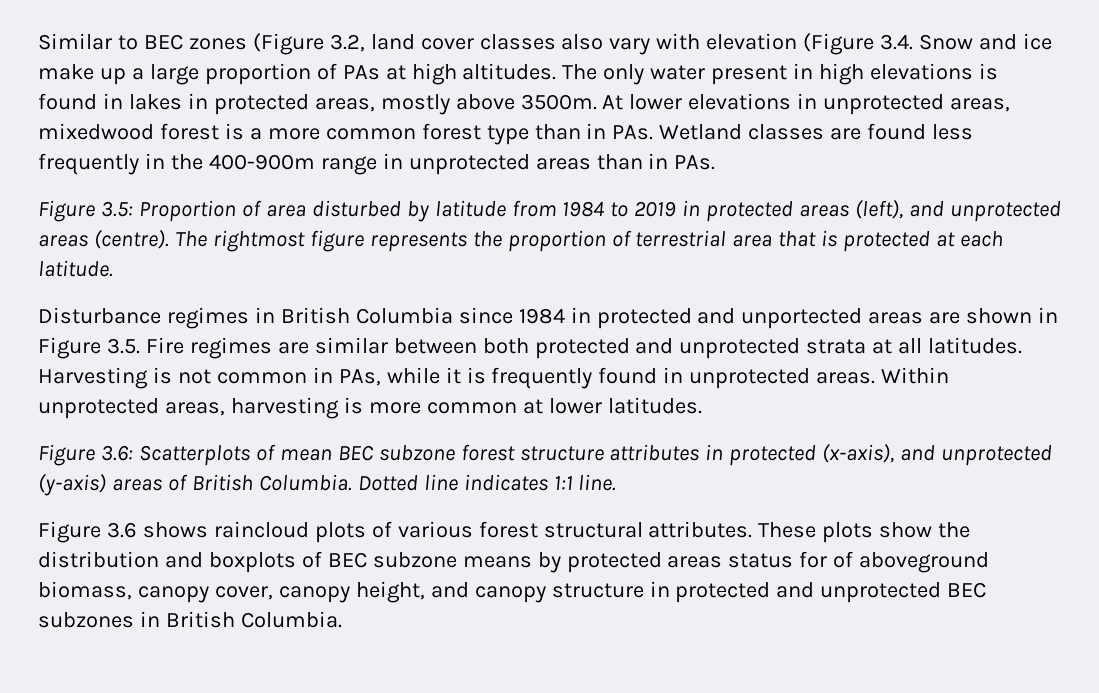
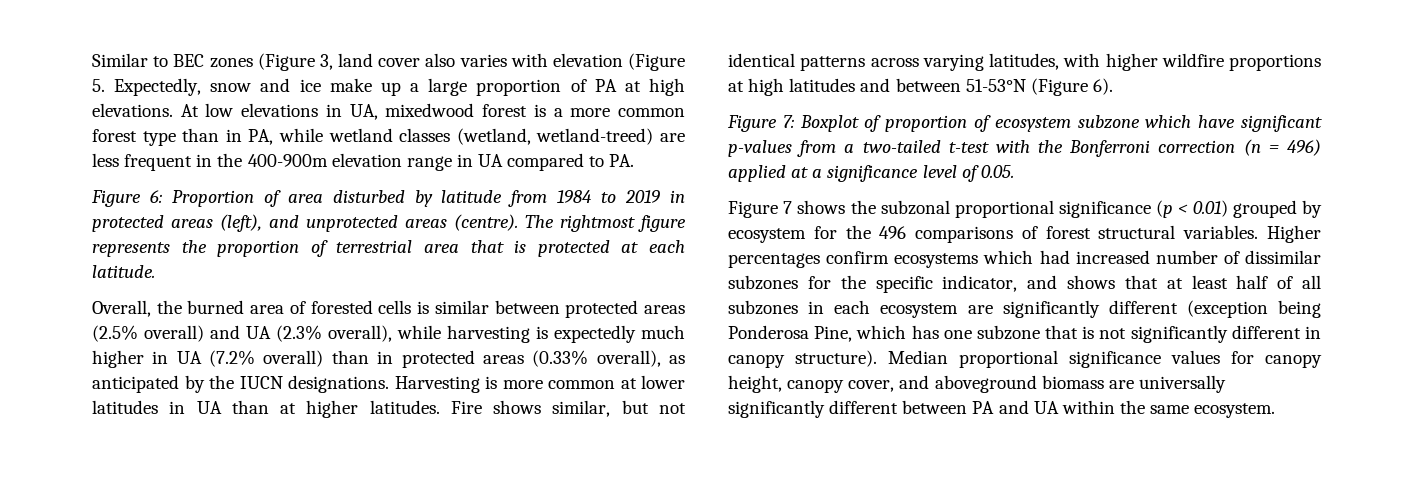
- Similar to BEC zones (Figure 3.2, land cover classes also vary with elevation (Figure 3.4. Snow and ice make up a large proportion of PAs at high altitudes. The only water present in high elevations is found in lakes in protected areas, mostly above 3500m. At lower elevations in unprotected areas, mixedwood forest is a more common forest type than in PAs. Wetland classes are found less frequently in the 400-900m range in unprotected areas than in PAs.
- Figure 3.5: Proportion of area disturbed by latitude from 1984 to 2019 in protected areas (left), and unprotected areas (centre).
+ Similar to BEC zones (Figure 3, land cover also varies with elevation (Figure 5. Expectedly, snow and ice make up a large proportion of PA at high elevations. At low elevations in UA, mixedwood forest is a more common forest type than in PA, while wetland classes (wetland, wetland-treed) are less frequent in the 400-900m elevation range in UA compared to PA.
+ Figure 6: Proportion of area disturbed by latitude from 1984 to 2019 in protected areas (left), and unprotected areas (centre).
- Disturbance regimes in British Columbia since 1984 in protected and unportected areas are shown in Figure 3.5. Fire regimes are similar between both protected and unprotected strata at all latitudes. Harvesting is not common in PAs, while it is frequently found in unprotected areas. Within unprotected areas, harvesting is more common at lower latitudes.
- Figure 3.6: Scatterplots of mean BEC subzone forest structure attributes in protected (x-axis), and unprotected (y-axis) areas of British Columbia. Dotted line indicates 1:1 line.
- Figure 3.6 shows raincloud plots of various forest structural attributes. These plots show the distribution and boxplots of BEC subzone means by protected areas status for of aboveground biomass, canopy cover, canopy height, and canopy structure in protected and unprotected BEC subzones in British Columbia.
+ Overall, the burned area of forested cells is similar between protected areas (2.5% overall) and UA (2.3% overall), while harvesting is expectedly much higher in UA (7.2% overall) than in protected areas (0.33% overall), as anticipated by the IUCN designations. Harvesting is more common at lower latitudes in UA than at higher latitudes. Fire shows similar, but not identical patterns across varying latitudes, with higher wildfire proportions at high latitudes and between 51-53°N (Figure 6).
+ Figure 7: Boxplot of proportion of ecosystem subzone which have significant p-values from a two-tailed t-test with the Bonferroni correction (n = 496) applied at a significance level of 0.05.
+ Figure 7 shows the subzonal proportional significance (p < 0.01) grouped by ecosystem for the 496 comparisons of forest structural variables. Higher percentages confirm ecosystems which had increased number of dissimilar subzones for the specific indicator, and shows that at least half of all subzones in each ecosystem are significantly different (exception being Ponderosa Pine, which has one subzone that is not significantly different in canopy structure). Median proportional significance values for canopy height, canopy cover, and aboveground biomass are universally significantly different between PA and UA within the same ecosystem.

